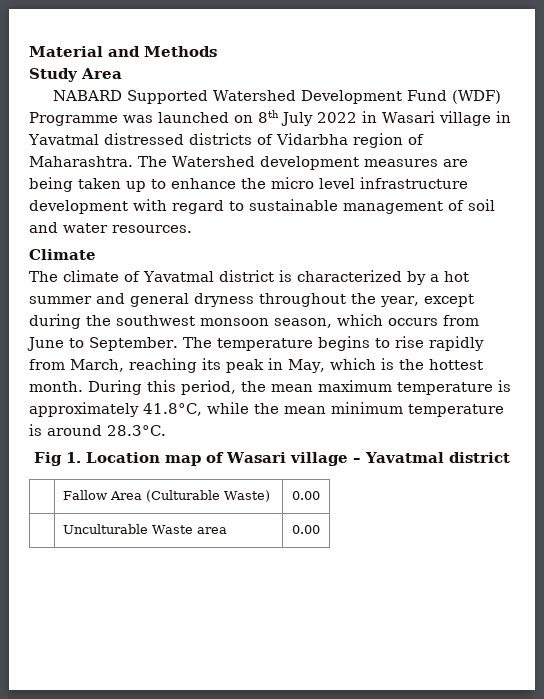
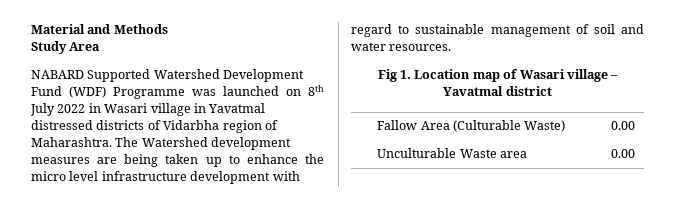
- Climate
- The climate of Yavatmal district is characterized by a hot summer and general dryness throughout the year, except during the southwest monsoon season, which occurs from June to September. The temperature begins to rise rapidly from March, reaching its peak in May, which is the hottest month. During this period, the mean maximum temperature is approximately 41.8°C, while the mean minimum temperature is around 28.3°C.

